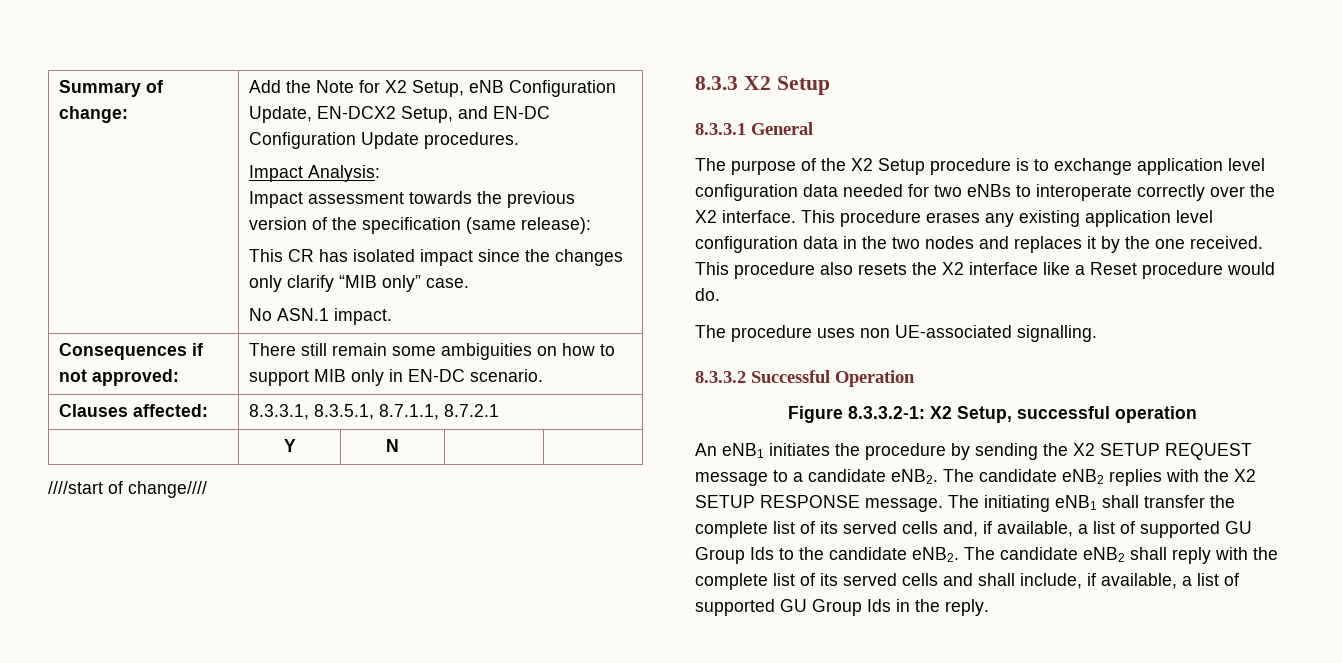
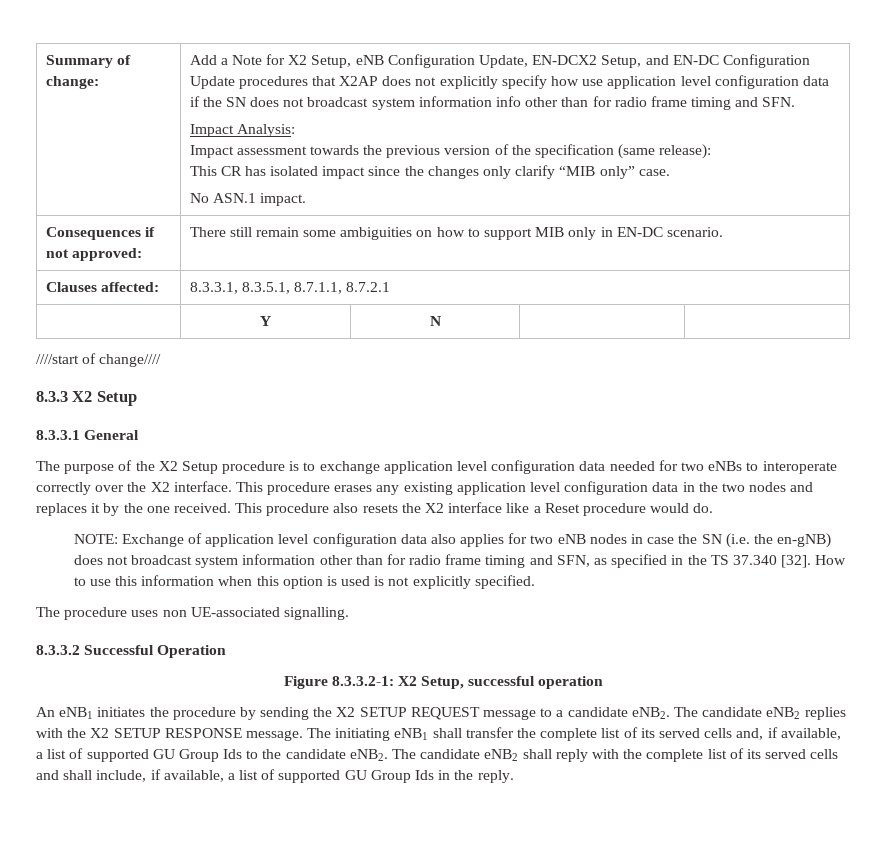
- Add the Note for X2 Setup, eNB Configuration Update, EN-DCX2 Setup, and EN-DC Configuration Update procedures.
+ Add a Note for X2 Setup, eNB Configuration Update, EN-DCX2 Setup, and EN-DC Configuration Update procedures that X2AP does not explicitly specify how use application level configuration data if the SN does not broadcast system information info other than for radio frame timing and SFN.
+ NOTE: Exchange of application level configuration data also applies for two eNB nodes in case the SN (i.e. the en-gNB) does not broadcast system information other than for radio frame timing and SFN, as specified in the TS 37.340 [32]. How to use this information when this option is used is not explicitly specified.

